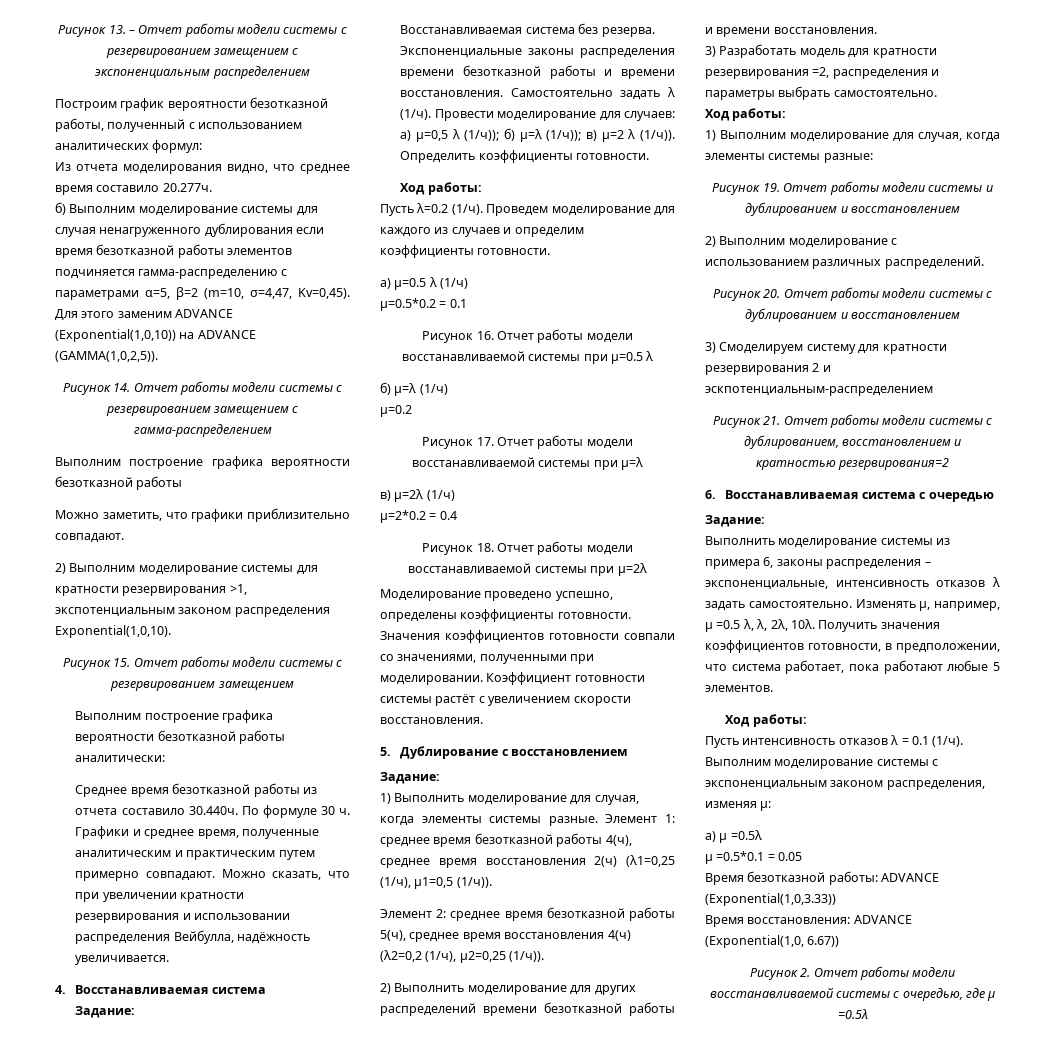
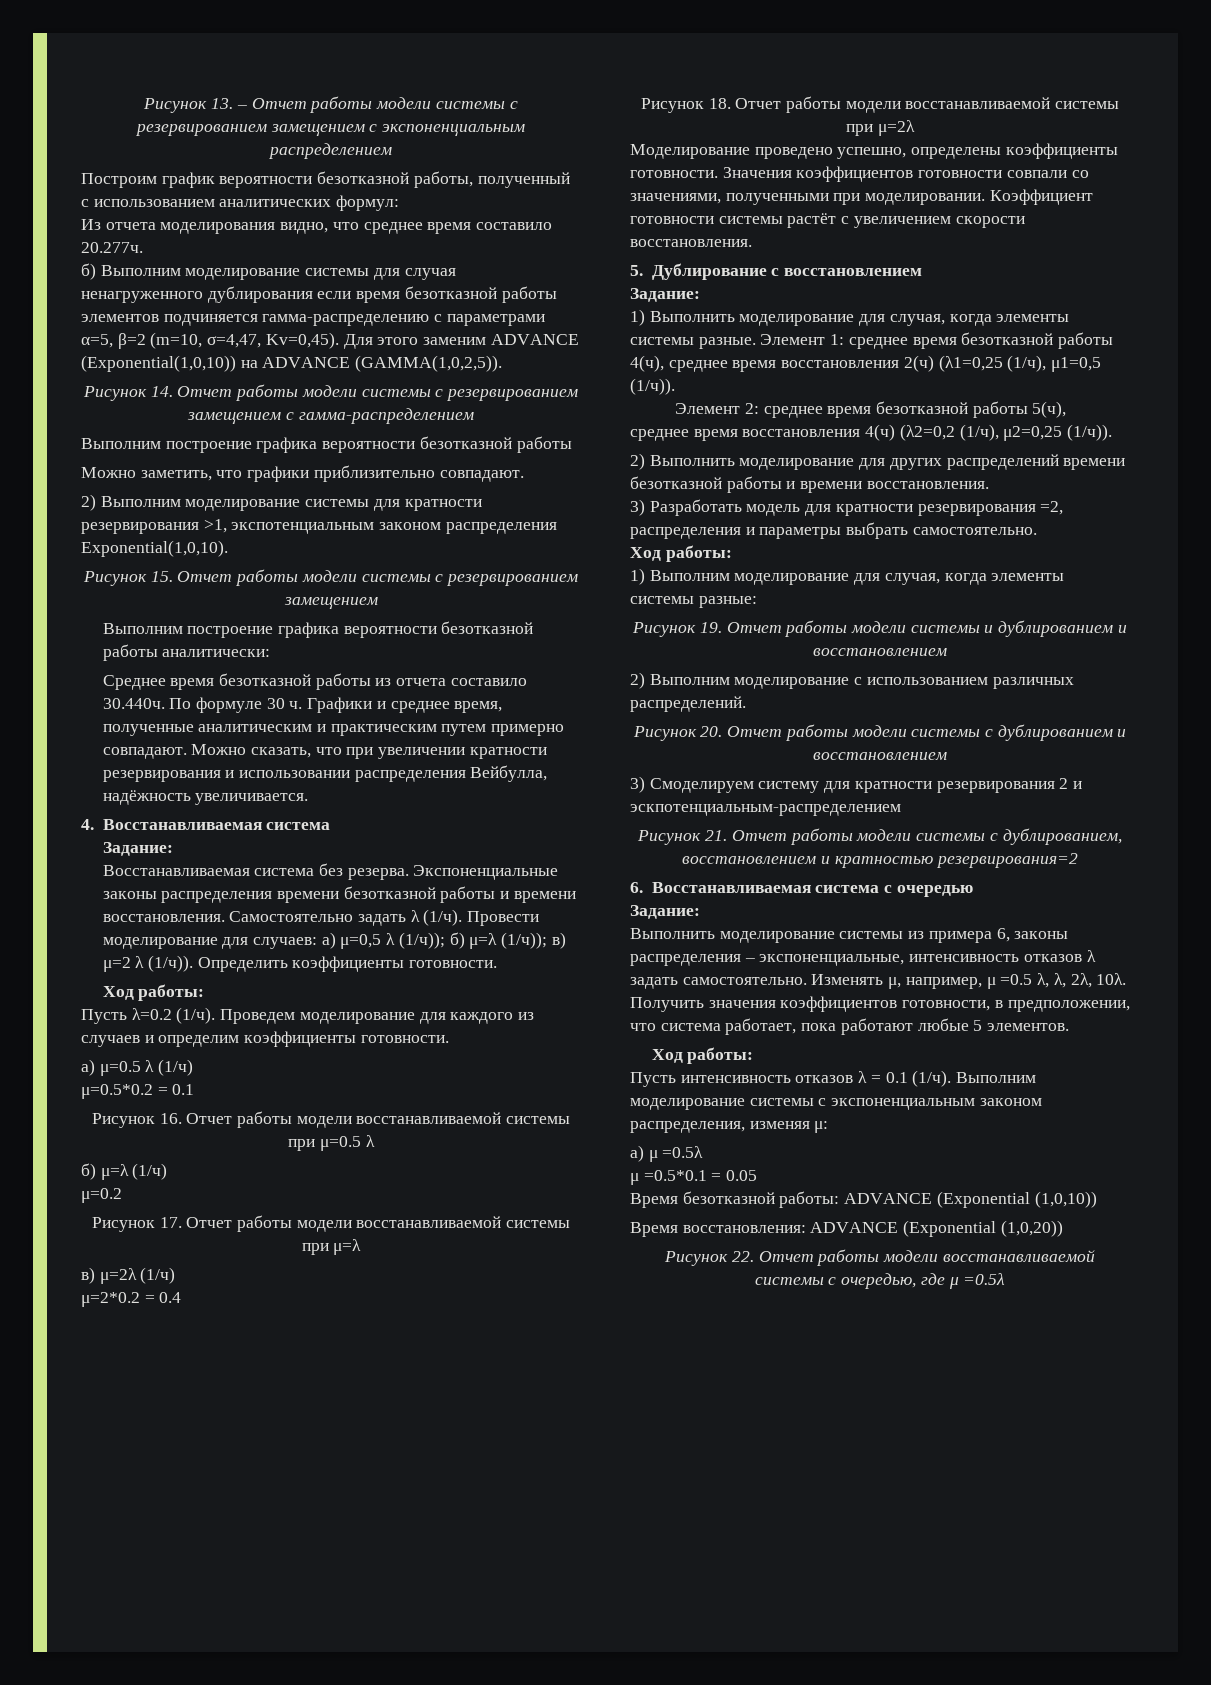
- Время безотказной работы: ADVANCE (Exponential(1,0,3.33))
+ Время безотказной работы: ADVANCE (Exponential (1,0,10))
- Время восстановления: ADVANCE (Exponential(1,0, 6.67))
- Рисунок 2. Отчет работы модели восстанавливаемой системы с очередью, где μ =0.5λ
+ Время восстановления: ADVANCE (Exponential (1,0,20))
+ Рисунок 22. Отчет работы модели восстанавливаемой системы с очередью, где μ =0.5λ

